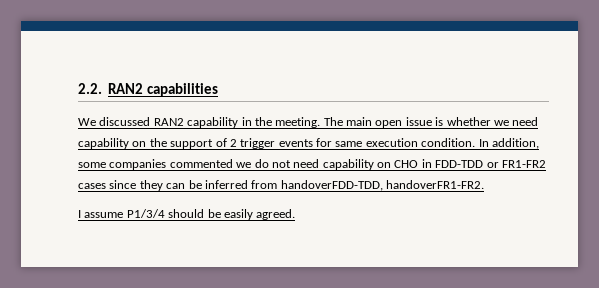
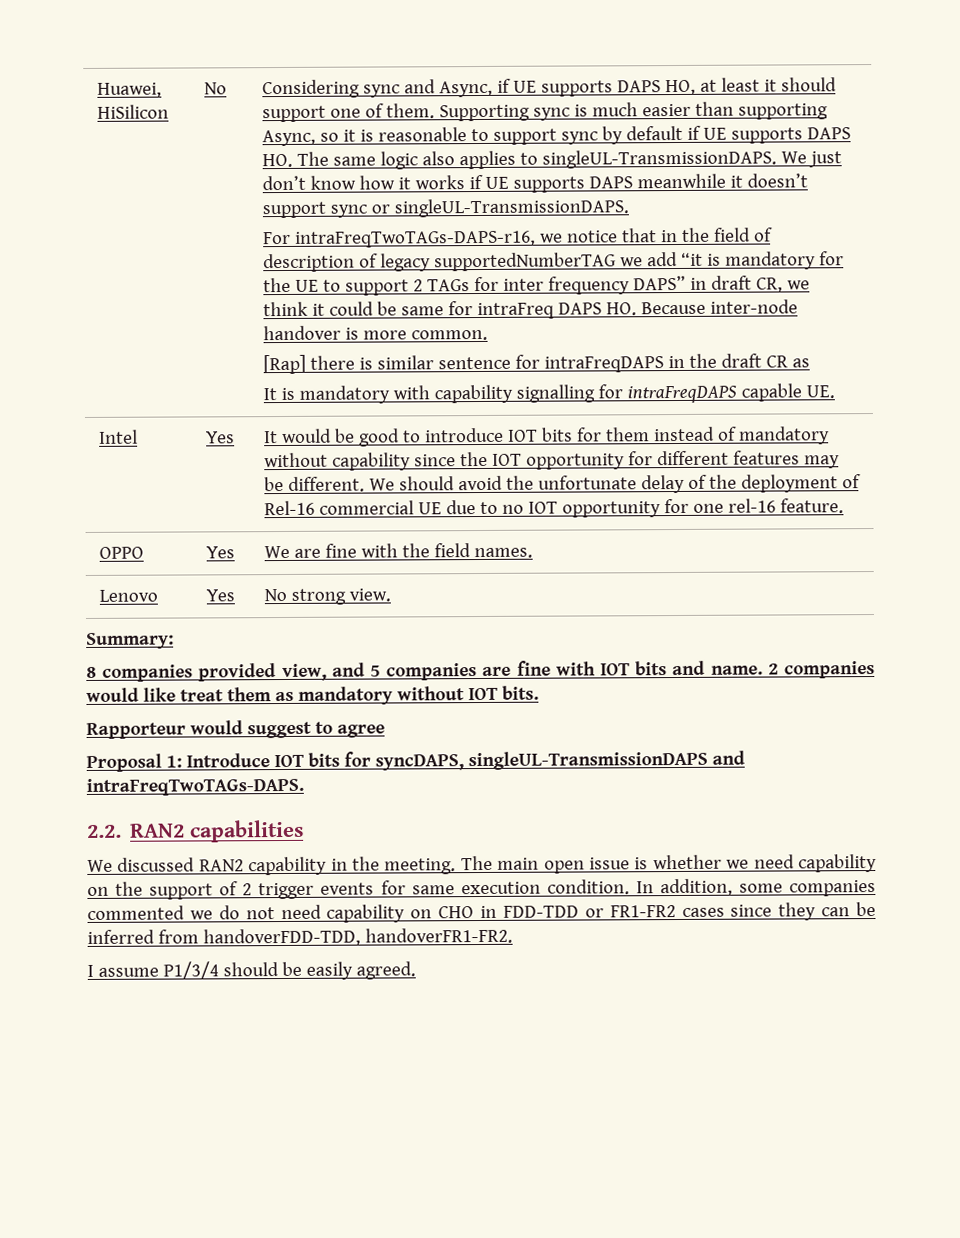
+ Huawei, HiSilicon | No | Considering sync and Async, if UE supports DAPS HO, at least it should support one of them. Supporting sync is much easier than supporting Async, so it is reasonable to support sync by default if UE supports DAPS HO. The same logic also applies to singleUL-TransmissionDAPS. We just don’t know how it works if UE supports DAPS meanwhile it doesn’t support sync or singleUL-TransmissionDAPS.
+ For intraFreqTwoTAGs-DAPS-r16, we notice that in the field of description of legacy supportedNumberTAG we add “it is mandatory for the UE to support 2 TAGs for inter frequency DAPS” in draft CR, we think it could be same for intraFreq DAPS HO. Because inter-node handover is more common.
+ [Rap] there is similar sentence for intraFreqDAPS in the draft CR as
+ It is mandatory with capability signalling for intraFreqDAPS capable UE.
+ Intel | Yes | It would be good to introduce IOT bits for them instead of mandatory without capability since the IOT opportunity for different features may be different. We should avoid the unfortunate delay of the deployment of Rel-16 commercial UE due to no IOT opportunity for one rel-16 feature.
+ OPPO | Yes | We are fine with the field names.
+ Lenovo | Yes | No strong view.
+ Summary:
+ 8 companies provided view, and 5 companies are fine with IOT bits and name. 2 companies would like treat them as mandatory without IOT bits.
+ Rapporteur would suggest to agree
+ Proposal 1: Introduce IOT bits for syncDAPS, singleUL-TransmissionDAPS and intraFreqTwoTAGs-DAPS.

